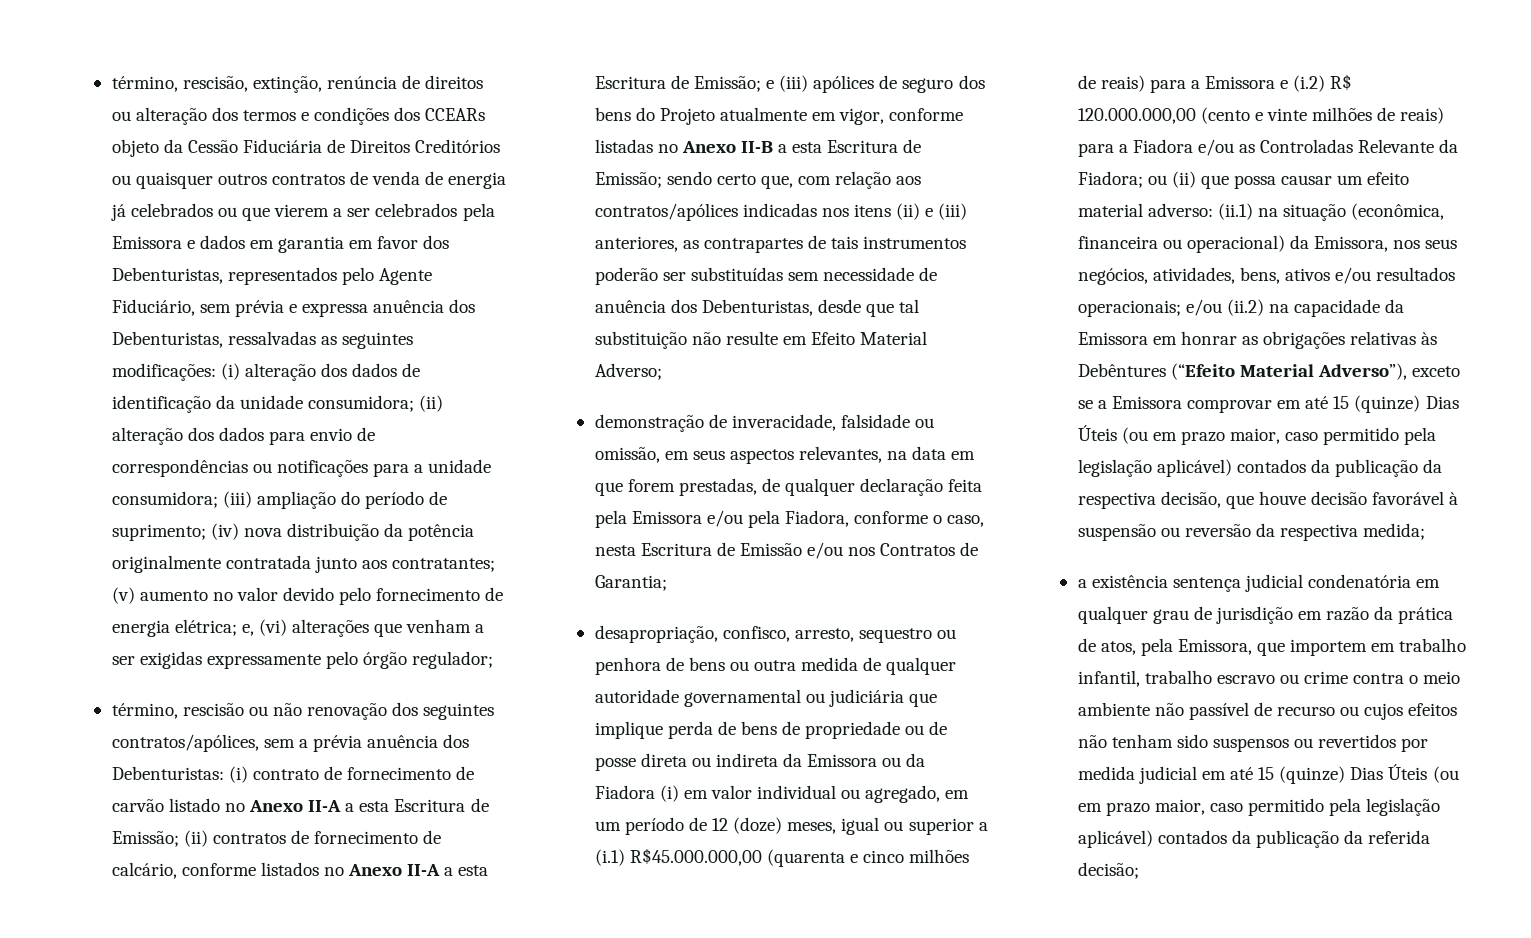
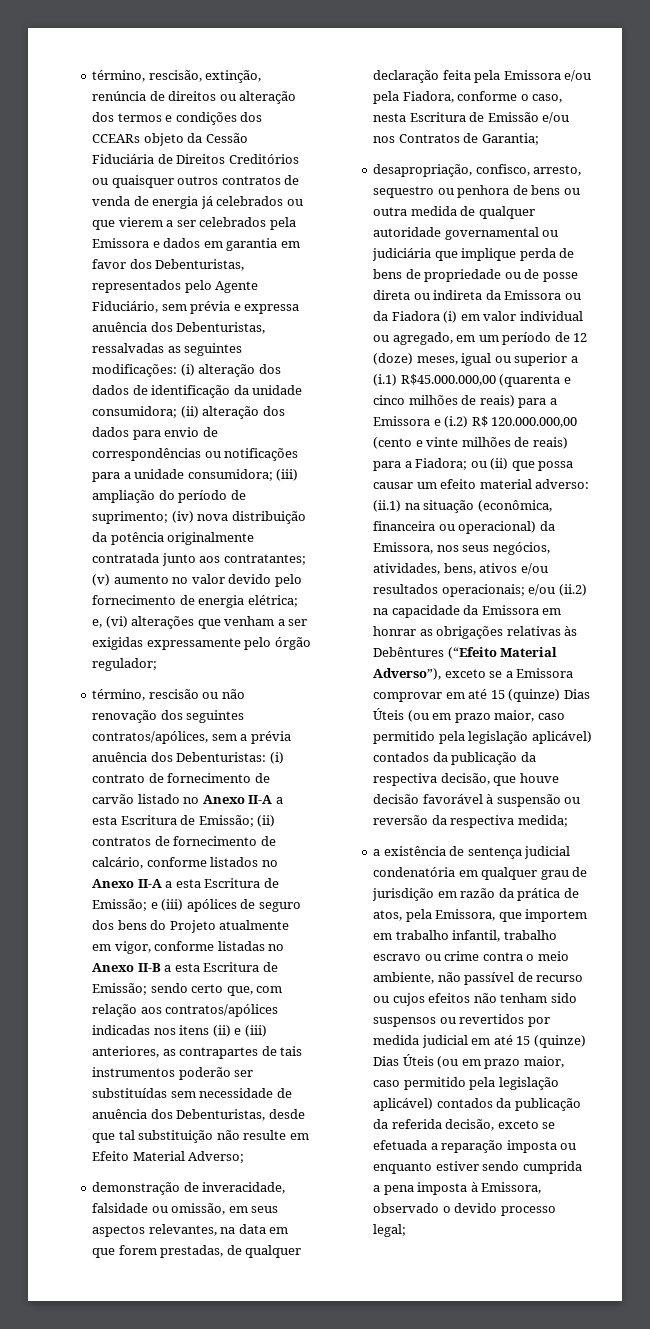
- desapropriação, confisco, arresto, sequestro ou penhora de bens ou outra medida de qualquer autoridade governamental ou judiciária que implique perda de bens de propriedade ou de posse direta ou indireta da Emissora ou da Fiadora (i) em valor individual ou agregado, em um período de 12 (doze) meses, igual ou superior a (i.1) R$45.000.000,00 (quarenta e cinco milhões de reais) para a Emissora e (i.2) R$ 120.000.000,00 (cento e vinte milhões de reais) para a Fiadora e/ou as Controladas Relevante da Fiadora;
+ desapropriação, confisco, arresto, sequestro ou penhora de bens ou outra medida de qualquer autoridade governamental ou judiciária que implique perda de bens de propriedade ou de posse direta ou indireta da Emissora ou da Fiadora (i) em valor individual ou agregado, em um período de 12 (doze) meses, igual ou superior a (i.1) R$45.000.000,00 (quarenta e cinco milhões de reais) para a Emissora e (i.2) R$ 120.000.000,00 (cento e vinte milhões de reais) para a Fiadora;
- a existência sentença judicial condenatória em qualquer grau de jurisdição em razão da prática de atos, pela Emissora, que importem em trabalho infantil, trabalho escravo ou crime contra o meio ambiente não passível de recurso ou cujos efeitos não tenham sido suspensos ou revertidos por medida judicial em até 15 (quinze) Dias Úteis (ou em prazo maior, caso permitido pela legislação aplicável) contados da publicação da referida decisão;
+ a existência de sentença judicial condenatória em qualquer grau de jurisdição em razão da prática de atos, pela Emissora, que importem em trabalho infantil, trabalho escravo ou crime contra o meio ambiente, não passível de recurso ou cujos efeitos não tenham sido suspensos ou revertidos por medida judicial em até 15 (quinze) Dias Úteis (ou em prazo maior, caso permitido pela legislação aplicável) contados da publicação da referida decisão, exceto se efetuada a reparação imposta ou enquanto estiver sendo cumprida a pena imposta à Emissora, observado o devido processo legal;

